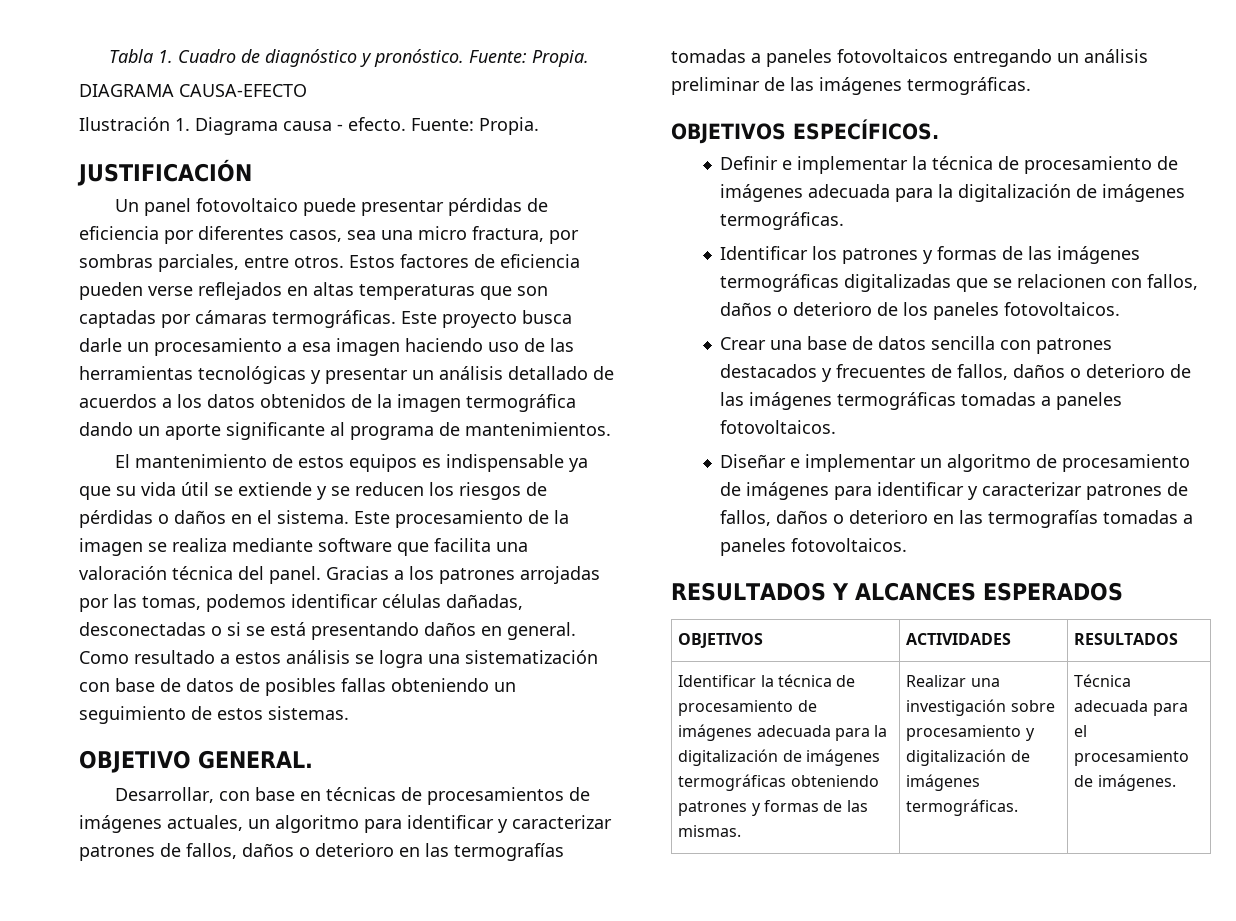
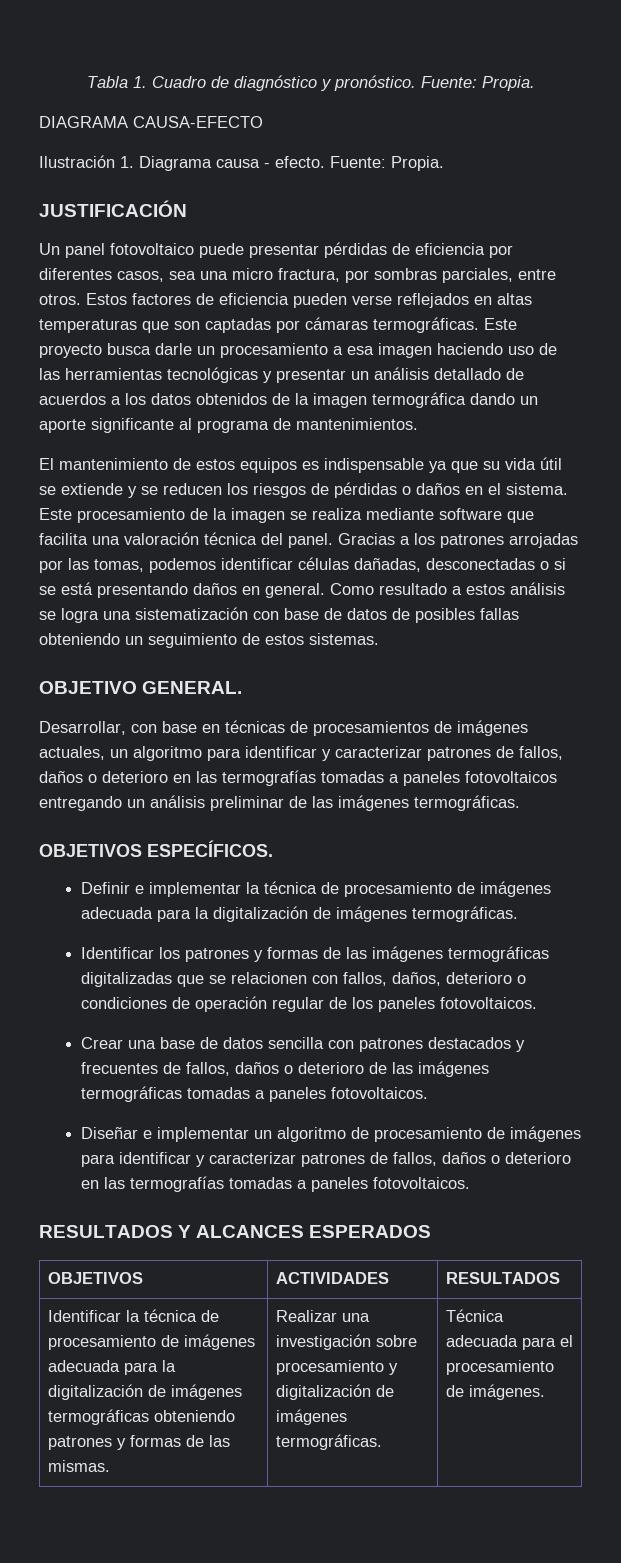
- Identificar los patrones y formas de las imágenes termográficas digitalizadas que se relacionen con fallos, daños o deterioro de los paneles fotovoltaicos.
+ Identificar los patrones y formas de las imágenes termográficas digitalizadas que se relacionen con fallos, daños, deterioro o condiciones de operación regular de los paneles fotovoltaicos.

